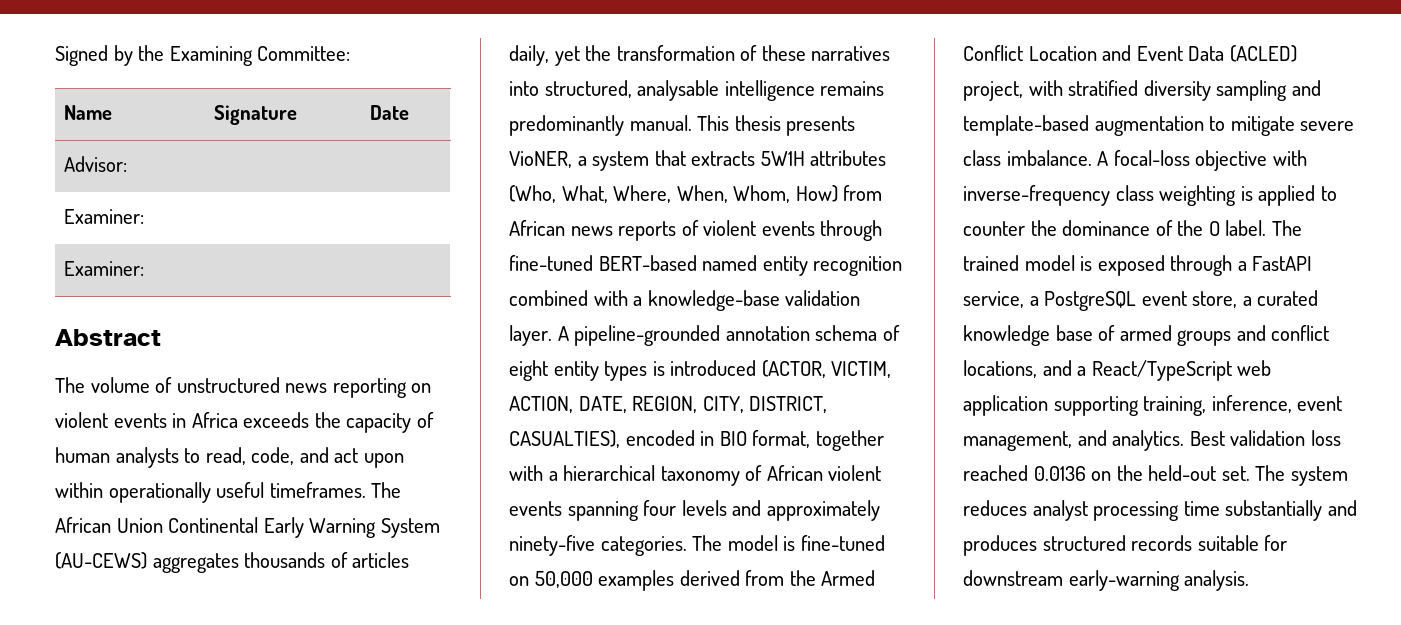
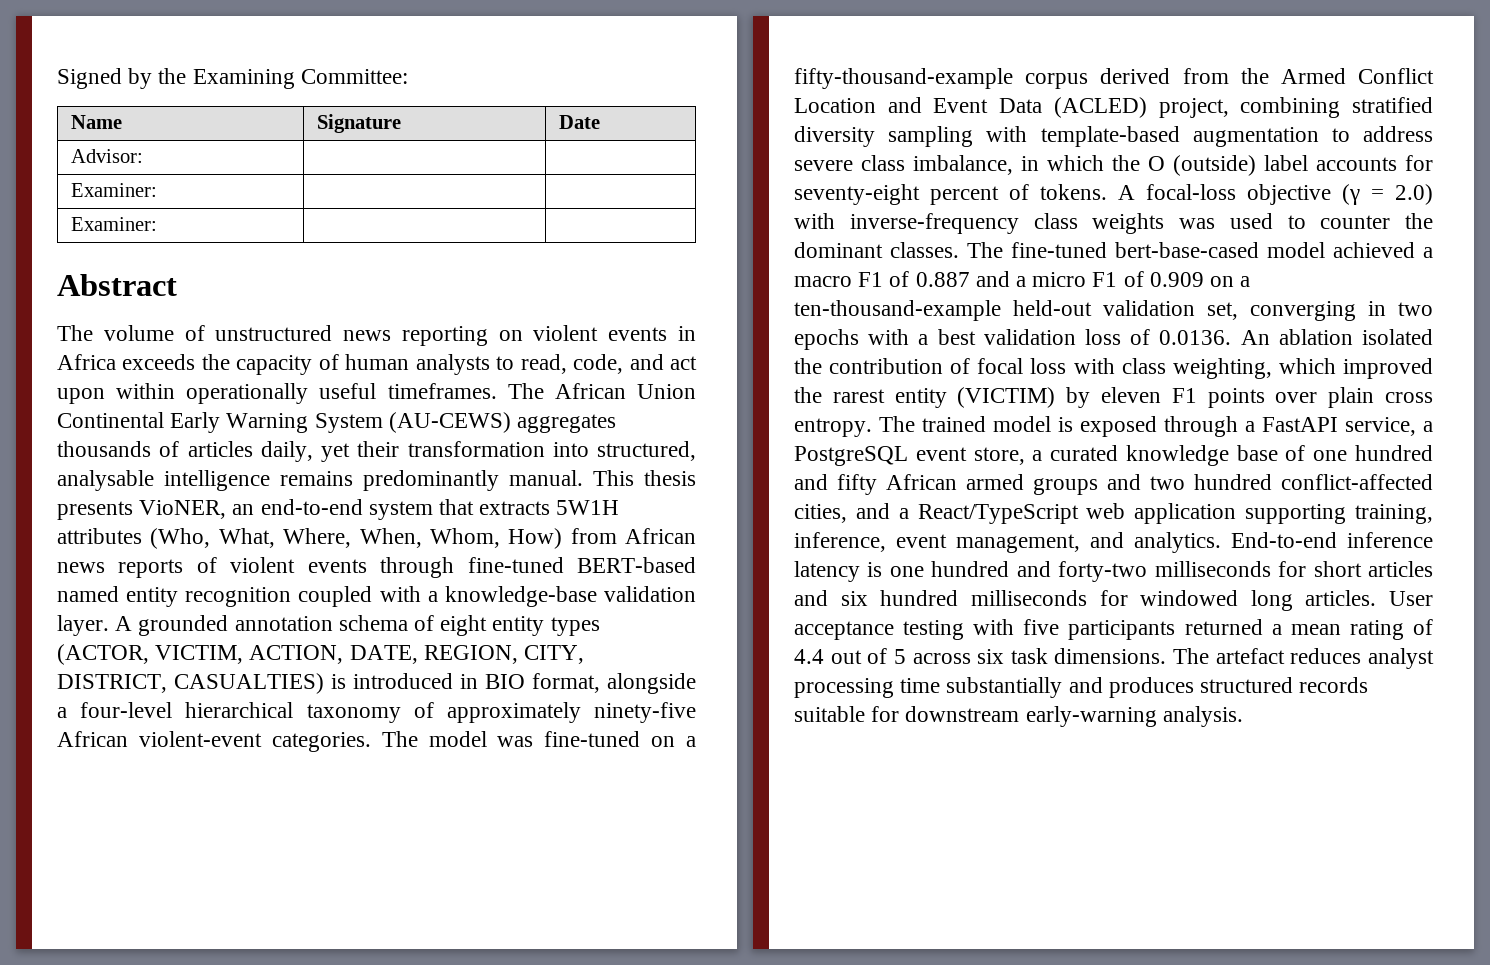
- The African Union Continental Early Warning System (AU-CEWS) aggregates thousands of articles daily, yet the transformation of these narratives into structured, analysable intelligence remains predominantly manual.
+ The African Union Continental Early Warning System (AU-CEWS) aggregates thousands of articles daily, yet their transformation into structured, analysable intelligence remains predominantly manual.
- This thesis presents VioNER, a system that extracts 5W1H attributes (Who, What, Where, When, Whom, How) from African news reports of violent events through fine-tuned BERT-based named entity recognition combined with a knowledge-base validation layer.
+ This thesis presents VioNER, an end-to-end system that extracts 5W1H attributes (Who, What, Where, When, Whom, How) from African news reports of violent events through fine-tuned BERT-based named entity recognition coupled with a knowledge-base validation layer.
- A pipeline-grounded annotation schema of eight entity types is introduced (ACTOR, VICTIM, ACTION, DATE, REGION, CITY, DISTRICT, CASUALTIES), encoded in BIO format, together with a hierarchical taxonomy of African violent events spanning four levels and approximately ninety-five categories.
+ A grounded annotation schema of eight entity types (ACTOR, VICTIM, ACTION, DATE, REGION, CITY, DISTRICT, CASUALTIES) is introduced in BIO format, alongside a four-level hierarchical taxonomy of approximately ninety-five African violent-event categories.
- The model is fine-tuned on 50,000 examples derived from the Armed Conflict Location and Event Data (ACLED) project, with stratified diversity sampling and template-based augmentation to mitigate severe class imbalance. A focal-loss objective with inverse-frequency class weighting is applied to counter the dominance of the O label.
+ The model was fine-tuned on a fifty-thousand-example corpus derived from the Armed Conflict Location and Event Data (ACLED) project, combining stratified diversity sampling with template-based augmentation to address severe class imbalance, in which the O (outside) label accounts for seventy-eight percent of tokens. A focal-loss objective (γ = 2.0) with inverse-frequency class weights was used to counter the dominant classes. The fine-tuned bert-base-cased model achieved a macro F1 of 0.887 and a micro F1 of 0.909 on a ten-thousand-example held-out validation set, converging in two epochs with a best validation loss of 0.0136. An ablation isolated the contribution of focal loss with class weighting, which improved the rarest entity (VICTIM) by eleven F1 points over plain cross entropy.
- The trained model is exposed through a FastAPI service, a PostgreSQL event store, a curated knowledge base of armed groups and conflict locations, and a React/TypeScript web application supporting training, inference, event management, and analytics.
+ The trained model is exposed through a FastAPI service, a PostgreSQL event store, a curated knowledge base of one hundred and fifty African armed groups and two hundred conflict-affected cities, and a React/TypeScript web application supporting training, inference, event management, and analytics.
- Best validation loss reached 0.0136 on the held-out set. The system reduces analyst processing time substantially and produces structured records suitable for downstream early-warning analysis.
+ End-to-end inference latency is one hundred and forty-two milliseconds for short articles and six hundred milliseconds for windowed long articles. User acceptance testing with five participants returned a mean rating of 4.4 out of 5 across six task dimensions. The artefact reduces analyst processing time substantially and produces structured records suitable for downstream early-warning analysis.

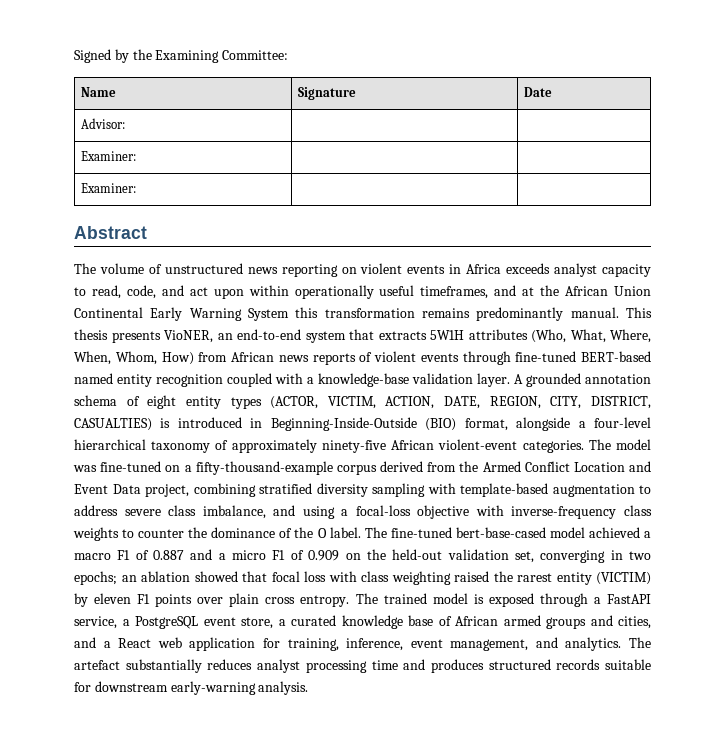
- The volume of unstructured news reporting on violent events in Africa exceeds the capacity of human analysts to read, code, and act upon within operationally useful timeframes. The African Union Continental Early Warning System (AU-CEWS) aggregates thousands of articles daily, yet their transformation into structured, analysable intelligence remains predominantly manual.
+ The volume of unstructured news reporting on violent events in Africa exceeds analyst capacity to read, code, and act upon within operationally useful timeframes, and at the African Union Continental Early Warning System this transformation remains predominantly manual.
- A grounded annotation schema of eight entity types (ACTOR, VICTIM, ACTION, DATE, REGION, CITY, DISTRICT, CASUALTIES) is introduced in BIO format, alongside a four-level hierarchical taxonomy of approximately ninety-five African violent-event categories.
+ A grounded annotation schema of eight entity types (ACTOR, VICTIM, ACTION, DATE, REGION, CITY, DISTRICT, CASUALTIES) is introduced in Beginning-Inside-Outside (BIO) format, alongside a four-level hierarchical taxonomy of approximately ninety-five African violent-event categories.
- The model was fine-tuned on a fifty-thousand-example corpus derived from the Armed Conflict Location and Event Data (ACLED) project, combining stratified diversity sampling with template-based augmentation to address severe class imbalance, in which the O (outside) label accounts for seventy-eight percent of tokens. A focal-loss objective (γ = 2.0) with inverse-frequency class weights was used to counter the dominant classes.
+ The model was fine-tuned on a fifty-thousand-example corpus derived from the Armed Conflict Location and Event Data project, combining stratified diversity sampling with template-based augmentation to address severe class imbalance, and using a focal-loss objective with inverse-frequency class weights to counter the dominance of the O label.
- The fine-tuned bert-base-cased model achieved a macro F1 of 0.887 and a micro F1 of 0.909 on a ten-thousand-example held-out validation set, converging in two epochs with a best validation loss of 0.0136. An ablation isolated the contribution of focal loss with class weighting, which improved the rarest entity (VICTIM) by eleven F1 points over plain cross entropy.
+ The fine-tuned bert-base-cased model achieved a macro F1 of 0.887 and a micro F1 of 0.909 on the held-out validation set, converging in two epochs; an ablation showed that focal loss with class weighting raised the rarest entity (VICTIM) by eleven F1 points over plain cross entropy.
- The trained model is exposed through a FastAPI service, a PostgreSQL event store, a curated knowledge base of one hundred and fifty African armed groups and two hundred conflict-affected cities, and a React/TypeScript web application supporting training, inference, event management, and analytics.
+ The trained model is exposed through a FastAPI service, a PostgreSQL event store, a curated knowledge base of African armed groups and cities, and a React web application for training, inference, event management, and analytics.
- End-to-end inference latency is one hundred and forty-two milliseconds for short articles and six hundred milliseconds for windowed long articles. User acceptance testing with five participants returned a mean rating of 4.4 out of 5 across six task dimensions.
- The artefact reduces analyst processing time substantially and produces structured records suitable for downstream early-warning analysis.
+ The artefact substantially reduces analyst processing time and produces structured records suitable for downstream early-warning analysis.

